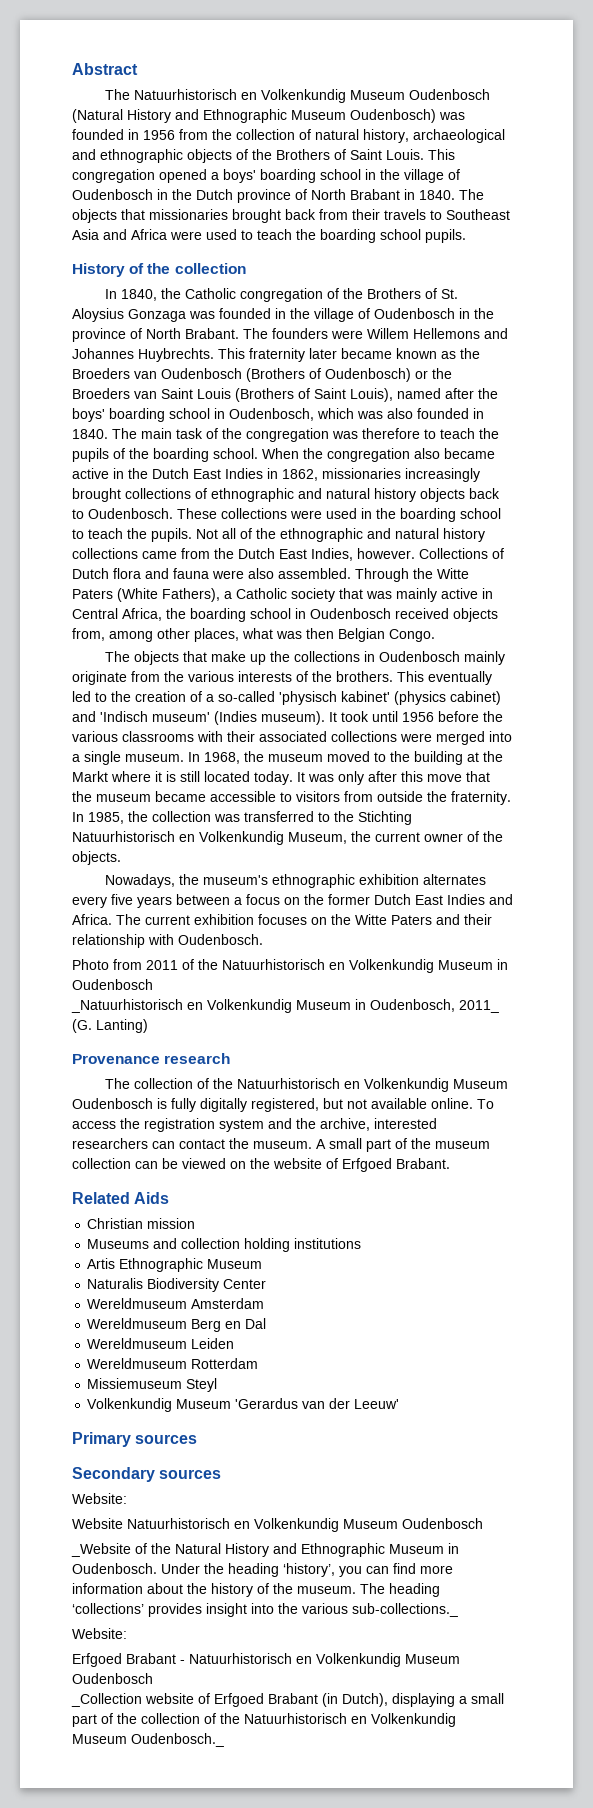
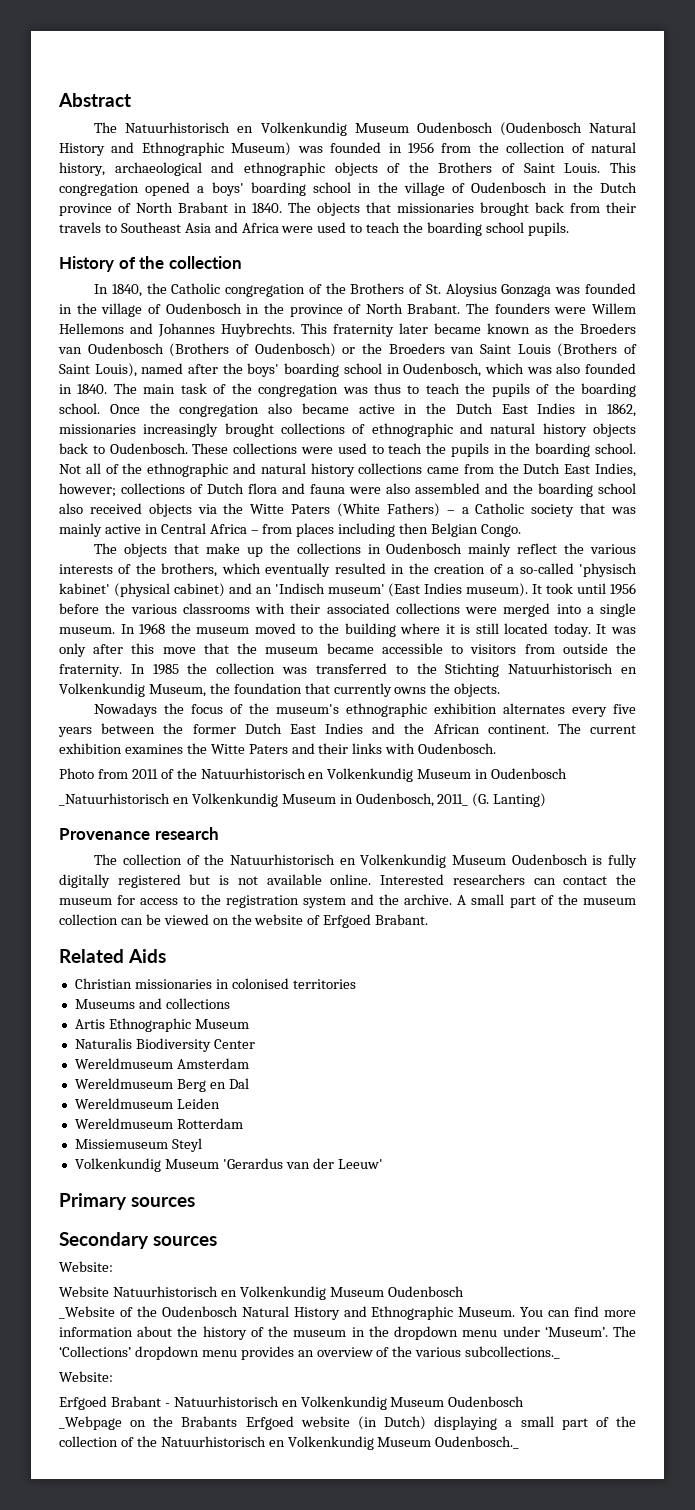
- The Natuurhistorisch en Volkenkundig Museum Oudenbosch (Natural History and Ethnographic Museum Oudenbosch) was founded in 1956 from the collection of natural history, archaeological and ethnographic objects of the Brothers of Saint Louis.
+ The Natuurhistorisch en Volkenkundig Museum Oudenbosch (Oudenbosch Natural History and Ethnographic Museum) was founded in 1956 from the collection of natural history, archaeological and ethnographic objects of the Brothers of Saint Louis.
- The main task of the congregation was therefore to teach the pupils of the boarding school.
+ The main task of the congregation was thus to teach the pupils of the boarding school.
- When the congregation also became active in the Dutch East Indies in 1862, missionaries increasingly brought collections of ethnographic and natural history objects back to Oudenbosch.
+ Once the congregation also became active in the Dutch East Indies in 1862, missionaries increasingly brought collections of ethnographic and natural history objects back to Oudenbosch.
- These collections were used in the boarding school to teach the pupils.
+ These collections were used to teach the pupils in the boarding school.
- Not all of the ethnographic and natural history collections came from the Dutch East Indies, however. Collections of Dutch flora and fauna were also assembled. Through the Witte Paters (White Fathers), a Catholic society that was mainly active in Central Africa, the boarding school in Oudenbosch received objects from, among other places, what was then Belgian Congo.
+ Not all of the ethnographic and natural history collections came from the Dutch East Indies, however; collections of Dutch flora and fauna were also assembled and the boarding school also received objects via the Witte Paters (White Fathers) – a Catholic society that was mainly active in Central Africa – from places including then Belgian Congo.
- The objects that make up the collections in Oudenbosch mainly originate from the various interests of the brothers. This eventually led to the creation of a so-called 'physisch kabinet' (physics cabinet) and 'Indisch museum' (Indies museum).
+ The objects that make up the collections in Oudenbosch mainly reflect the various interests of the brothers, which eventually resulted in the creation of a so-called 'physisch kabinet' (physical cabinet) and an 'Indisch museum' (East Indies museum).
- In 1968, the museum moved to the building at the Markt where it is still located today.
+ In 1968 the museum moved to the building where it is still located today.
- In 1985, the collection was transferred to the Stichting Natuurhistorisch en Volkenkundig Museum, the current owner of the objects.
- Nowadays, the museum's ethnographic exhibition alternates every five years between a focus on the former Dutch East Indies and Africa.
+ In 1985 the collection was transferred to the Stichting Natuurhistorisch en Volkenkundig Museum, the foundation that currently owns the objects.
+ Nowadays the focus of the museum's ethnographic exhibition alternates every five years between the former Dutch East Indies and the African continent.
- The current exhibition focuses on the Witte Paters and their relationship with Oudenbosch.
+ The current exhibition examines the Witte Paters and their links with Oudenbosch.
- The collection of the Natuurhistorisch en Volkenkundig Museum Oudenbosch is fully digitally registered, but not available online. To access the registration system and the archive, interested researchers can contact the museum.
+ The collection of the Natuurhistorisch en Volkenkundig Museum Oudenbosch is fully digitally registered but is not available online. Interested researchers can contact the museum for access to the registration system and the archive.
- Christian mission
+ Christian missionaries in colonised territories
- Museums and collection holding institutions
+ Museums and collections
- _Website of the Natural History and Ethnographic Museum in Oudenbosch. Under the heading ‘history’, you can find more information about the history of the museum. The heading ‘collections’ provides insight into the various sub-collections._
+ _Website of the Oudenbosch Natural History and Ethnographic Museum. You can find more information about the history of the museum in the dropdown menu under ‘Museum’. The ‘Collections’ dropdown menu provides an overview of the various subcollections._
- _Collection website of Erfgoed Brabant (in Dutch), displaying a small part of the collection of the Natuurhistorisch en Volkenkundig Museum Oudenbosch._
+ _Webpage on the Brabants Erfgoed website (in Dutch) displaying a small part of the collection of the Natuurhistorisch en Volkenkundig Museum Oudenbosch._

